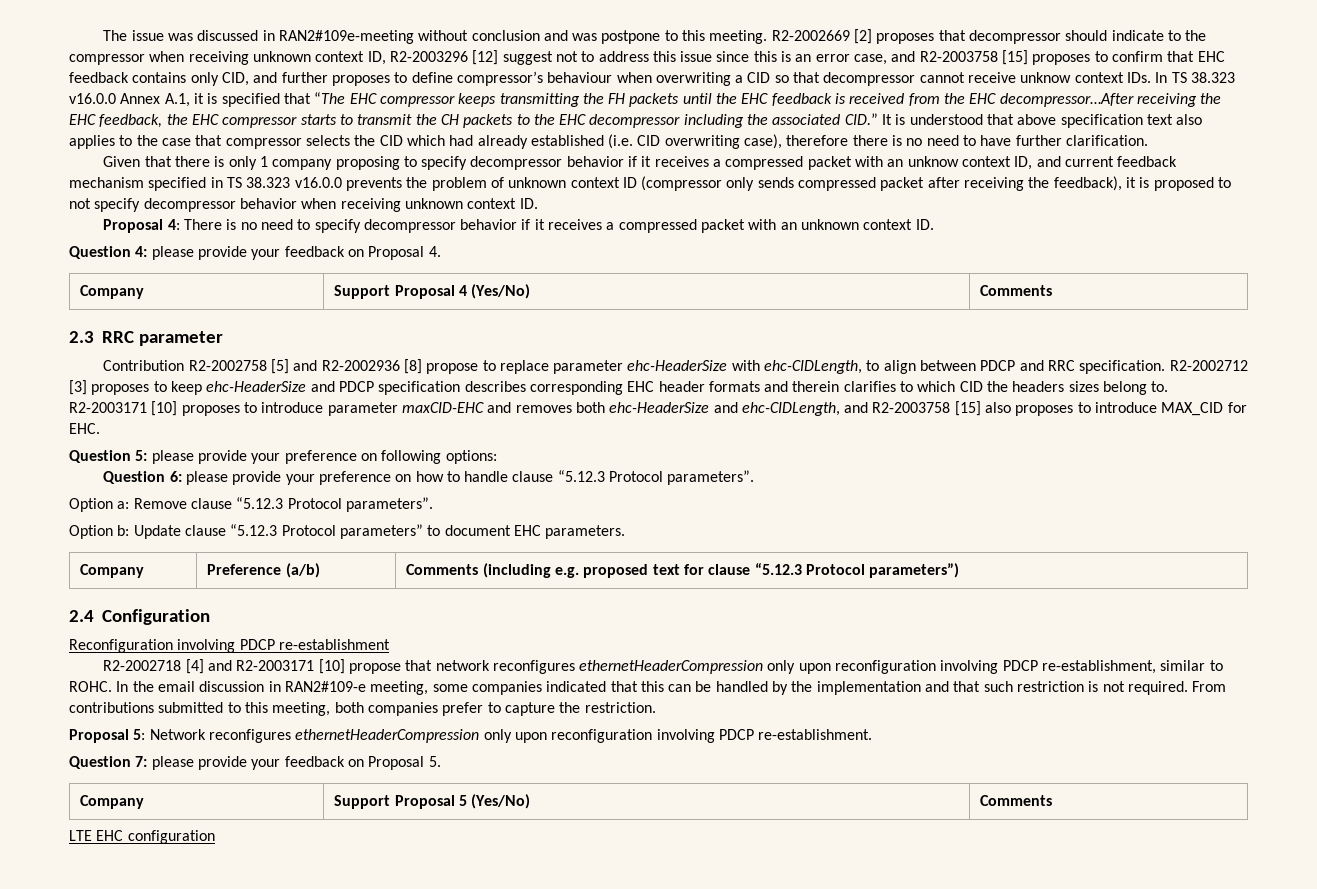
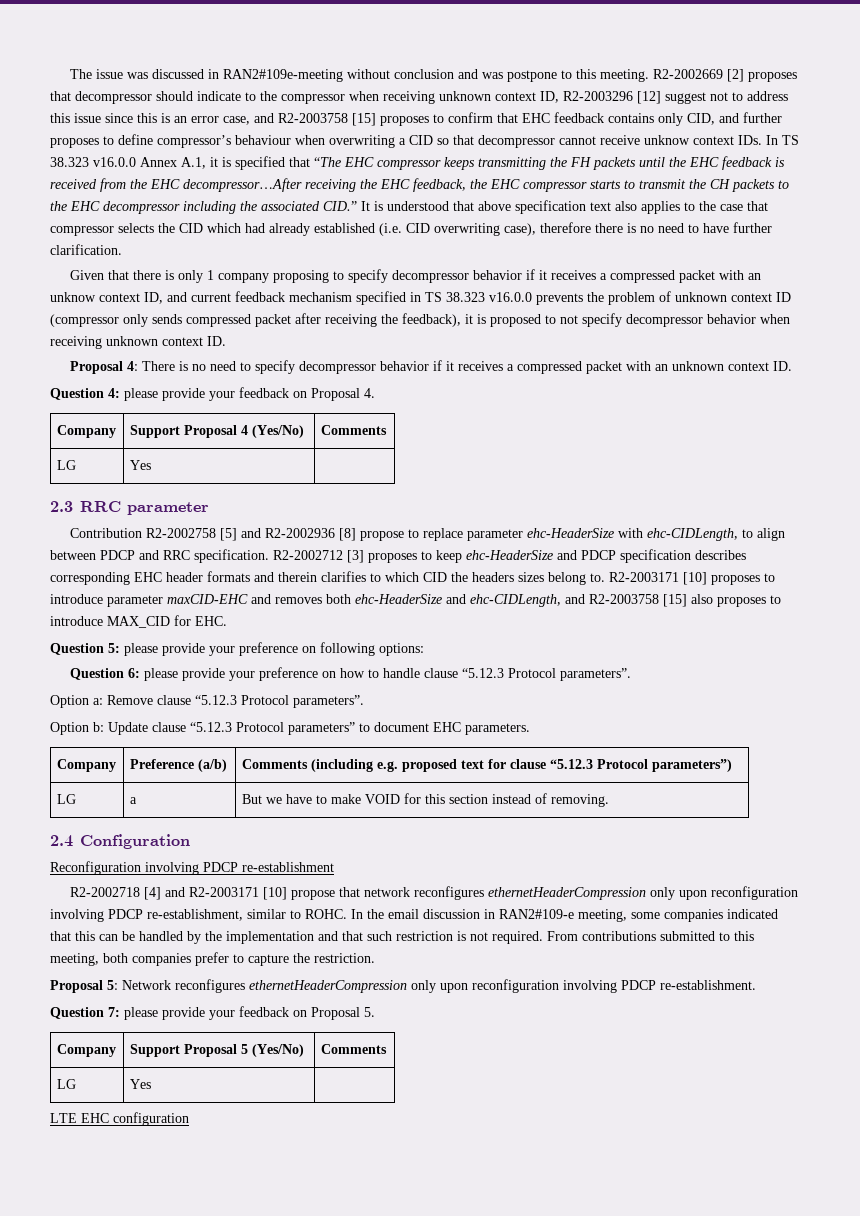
  Company | Support Proposal 4 (Yes/No) | Comments
+ LG | Yes |
+ LG | a | But we have to make VOID for this section instead of removing.
  Company | Support Proposal 5 (Yes/No) | Comments
+ LG | Yes |

